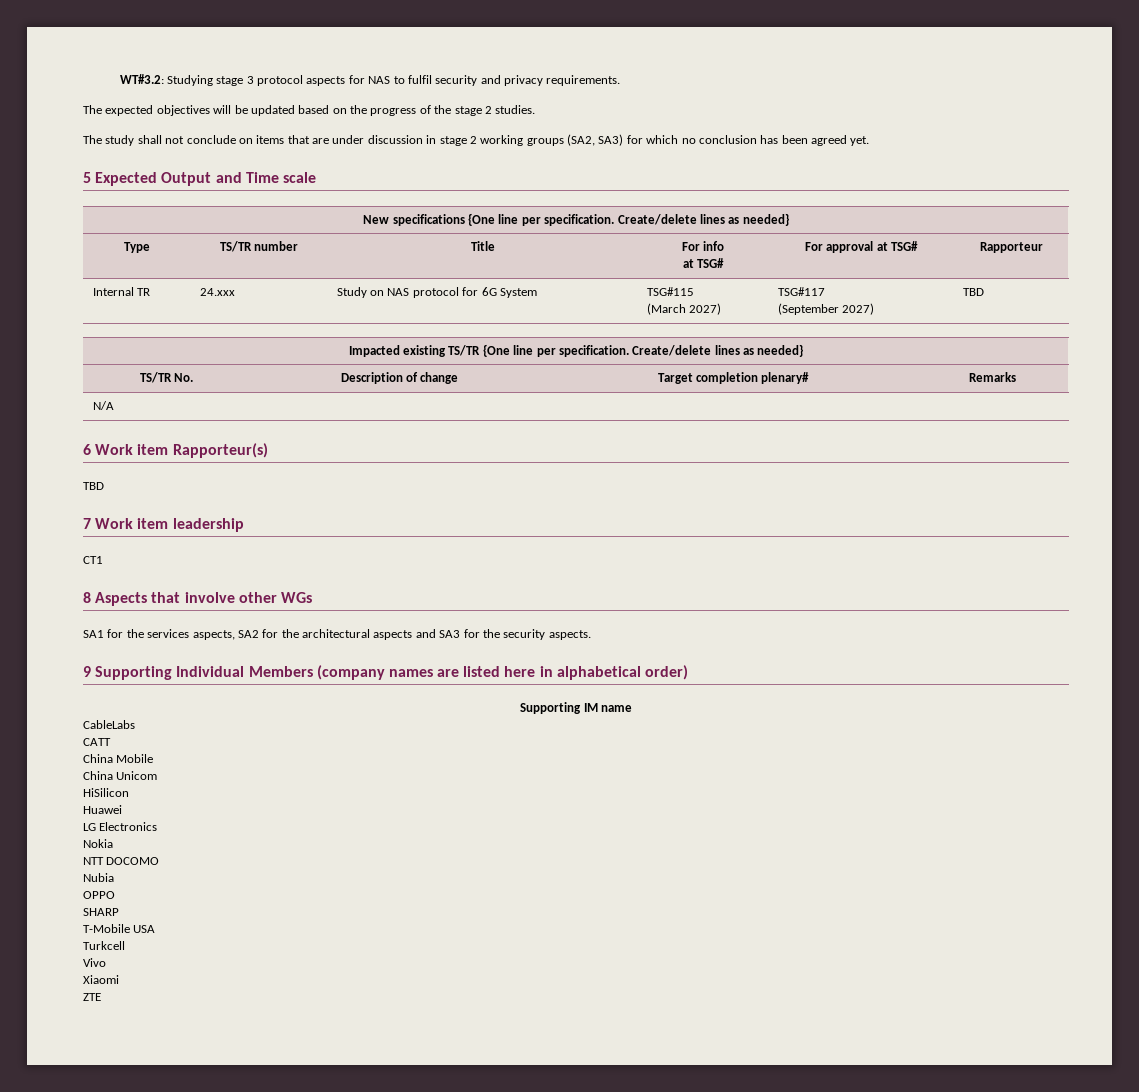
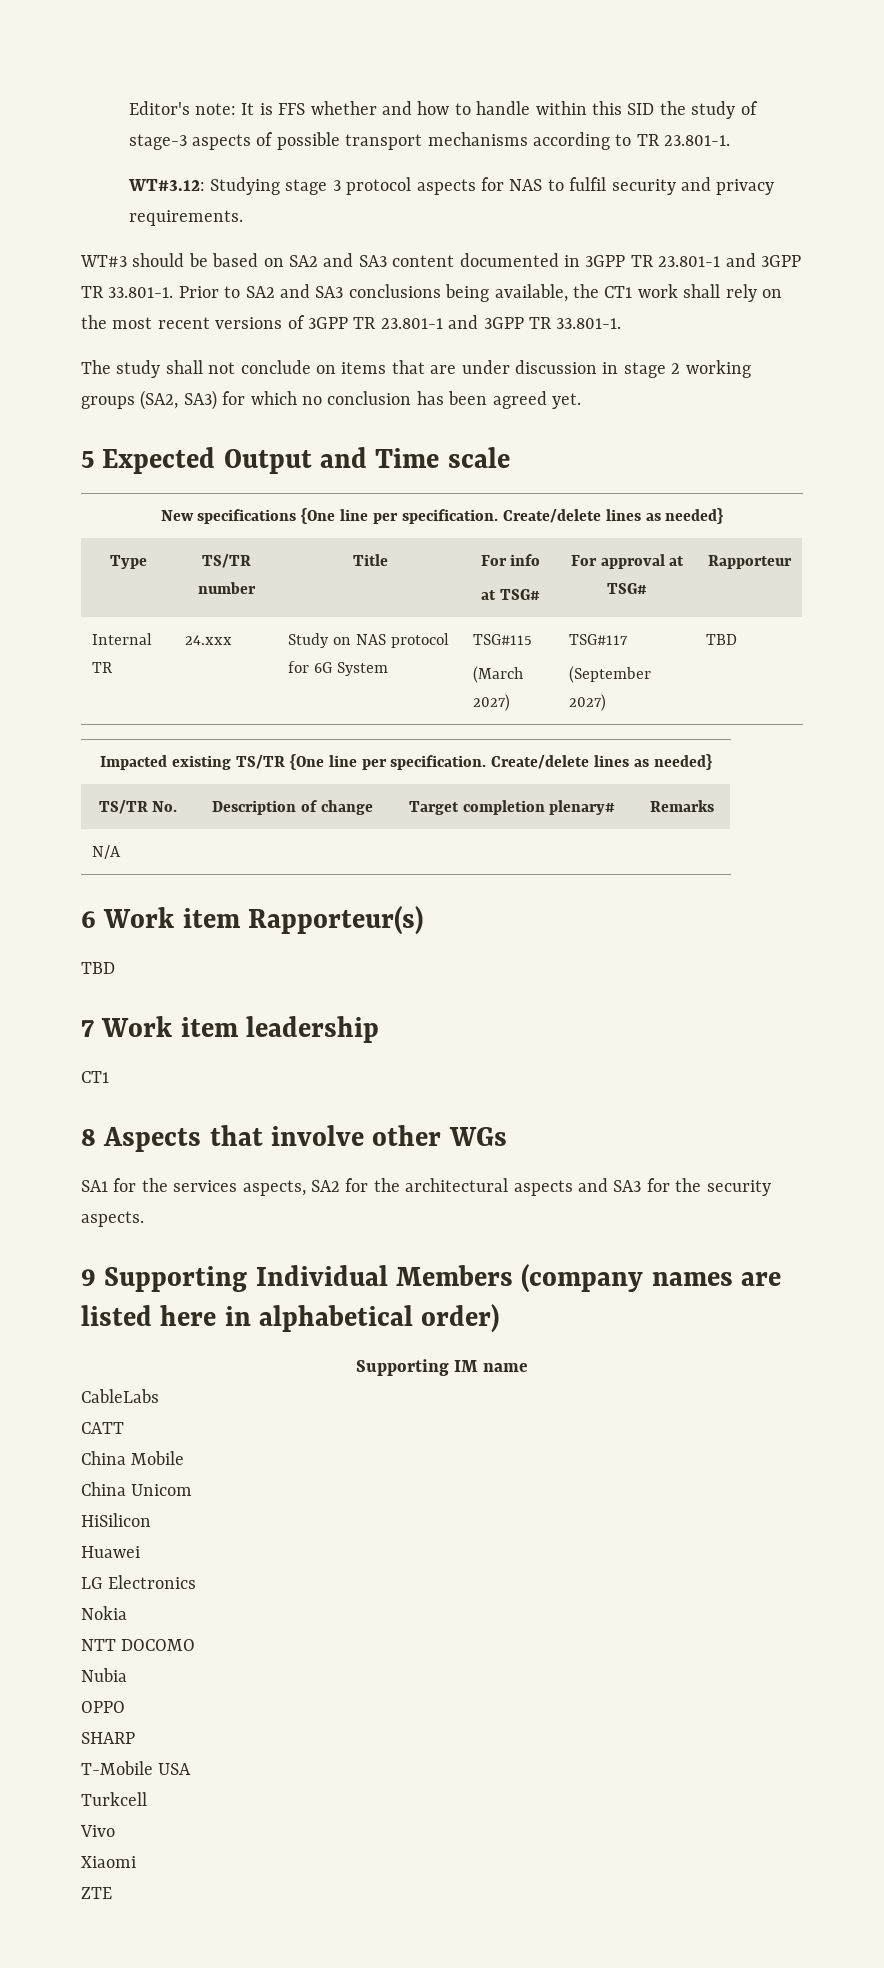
- WT#3.2: Studying stage 3 protocol aspects for NAS to fulfil security and privacy requirements.
+ Editor's note: It is FFS whether and how to handle within this SID the study of stage-3 aspects of possible transport mechanisms according to TR 23.801-1.
+ WT#3.12: Studying stage 3 protocol aspects for NAS to fulfil security and privacy requirements.
- The expected objectives will be updated based on the progress of the stage 2 studies.
+ WT#3 should be based on SA2 and SA3 content documented in 3GPP TR 23.801-1 and 3GPP TR 33.801-1. Prior to SA2 and SA3 conclusions being available, the CT1 work shall rely on the most recent versions of 3GPP TR 23.801-1 and 3GPP TR 33.801-1.

